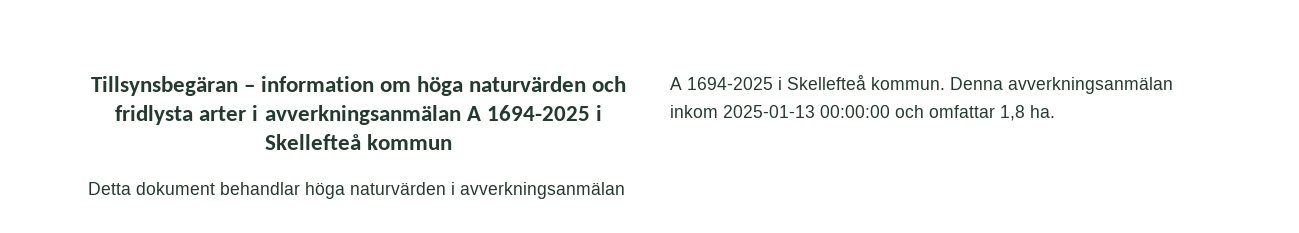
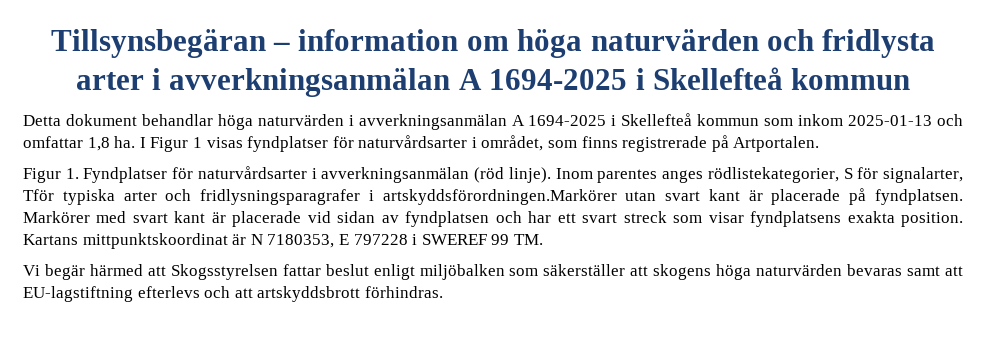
- Detta dokument behandlar höga naturvärden i avverkningsanmälan A 1694-2025 i Skellefteå kommun. Denna avverkningsanmälan inkom 2025-01-13 00:00:00 och omfattar 1,8 ha.
+ Detta dokument behandlar höga naturvärden i avverkningsanmälan A 1694-2025 i Skellefteå kommun som inkom 2025-01-13 och omfattar 1,8 ha.
+ I Figur 1 visas fyndplatser för naturvårdsarter i området, som finns registrerade på Artportalen.
+ Figur 1. Fyndplatser för naturvårdsarter i avverkningsanmälan (röd linje). Inom parentes anges rödlistekategorier, S för signalarter, Tför typiska arter och fridlysningsparagrafer i artskyddsförordningen.Markörer utan svart kant är placerade på fyndplatsen. Markörer med svart kant är placerade vid sidan av fyndplatsen och har ett svart streck som visar fyndplatsens exakta position. Kartans mittpunktskoordinat är N 7180353, E 797228 i SWEREF 99 TM.
+ Vi begär härmed att Skogsstyrelsen fattar beslut enligt miljöbalken som säkerställer att skogens höga naturvärden bevaras samt att EU-lagstiftning efterlevs och att artskyddsbrott förhindras.

